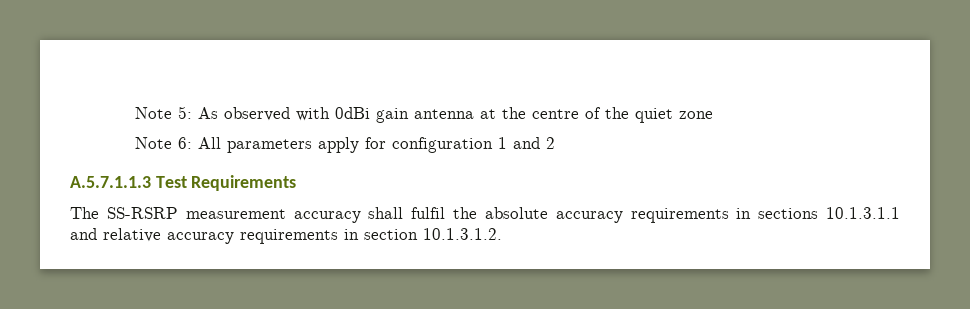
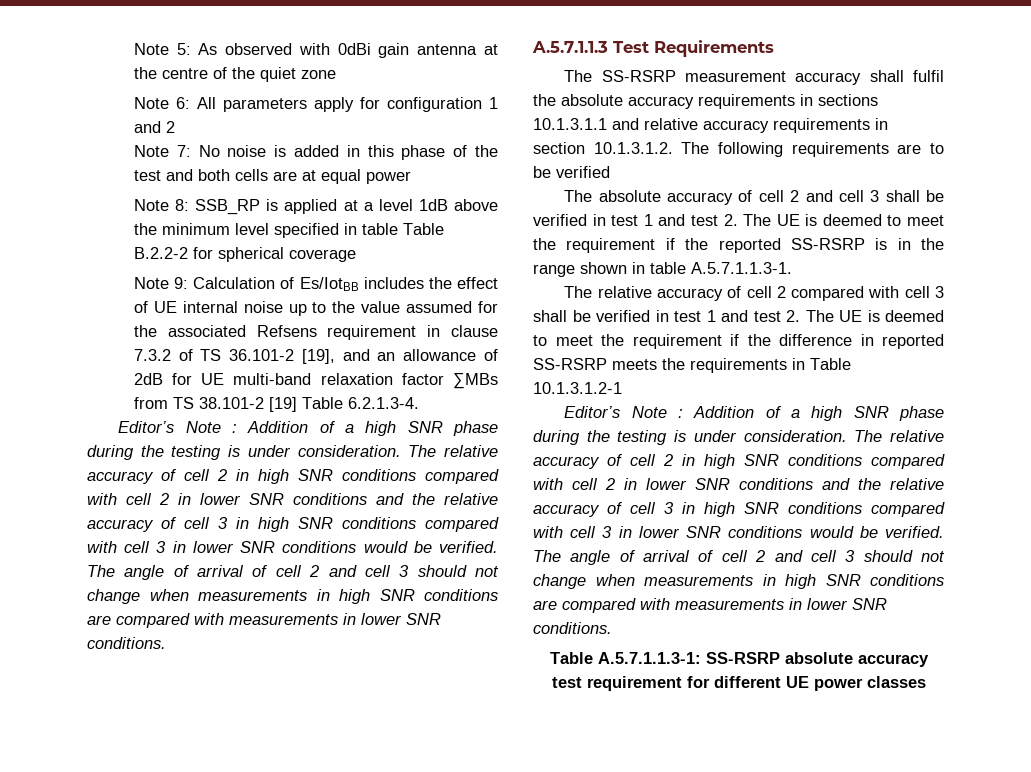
+ Note 7: No noise is added in this phase of the test and both cells are at equal power
+ Note 8: SSB_RP is applied at a level 1dB above the minimum level specified in table Table B.2.2-2 for spherical coverage
+ Note 9: Calculation of Es/IotBB includes the effect of UE internal noise up to the value assumed for the associated Refsens requirement in clause 7.3.2 of TS 36.101-2 [19], and an allowance of 2dB for UE multi-band relaxation factor ∑MBs from TS 38.101-2 [19] Table 6.2.1.3-4.
+ Editor’s Note : Addition of a high SNR phase during the testing is under consideration. The relative accuracy of cell 2 in high SNR conditions compared with cell 2 in lower SNR conditions and the relative accuracy of cell 3 in high SNR conditions compared with cell 3 in lower SNR conditions would be verified. The angle of arrival of cell 2 and cell 3 should not change when measurements in high SNR conditions are compared with measurements in lower SNR conditions.
- The SS-RSRP measurement accuracy shall fulfil the absolute accuracy requirements in sections 10.1.3.1.1 and relative accuracy requirements in section 10.1.3.1.2.
+ The SS-RSRP measurement accuracy shall fulfil the absolute accuracy requirements in sections 10.1.3.1.1 and relative accuracy requirements in section 10.1.3.1.2. The following requirements are to be verified
+ The absolute accuracy of cell 2 and cell 3 shall be verified in test 1 and test 2. The UE is deemed to meet the requirement if the reported SS-RSRP is in the range shown in table A.5.7.1.1.3-1.
+ The relative accuracy of cell 2 compared with cell 3 shall be verified in test 1 and test 2. The UE is deemed to meet the requirement if the difference in reported SS-RSRP meets the requirements in Table 10.1.3.1.2-1
+ Editor’s Note : Addition of a high SNR phase during the testing is under consideration. The relative accuracy of cell 2 in high SNR conditions compared with cell 2 in lower SNR conditions and the relative accuracy of cell 3 in high SNR conditions compared with cell 3 in lower SNR conditions would be verified. The angle of arrival of cell 2 and cell 3 should not change when measurements in high SNR conditions are compared with measurements in lower SNR conditions.
+ Table A.5.7.1.1.3-1: SS-RSRP absolute accuracy test requirement for different UE power classes

